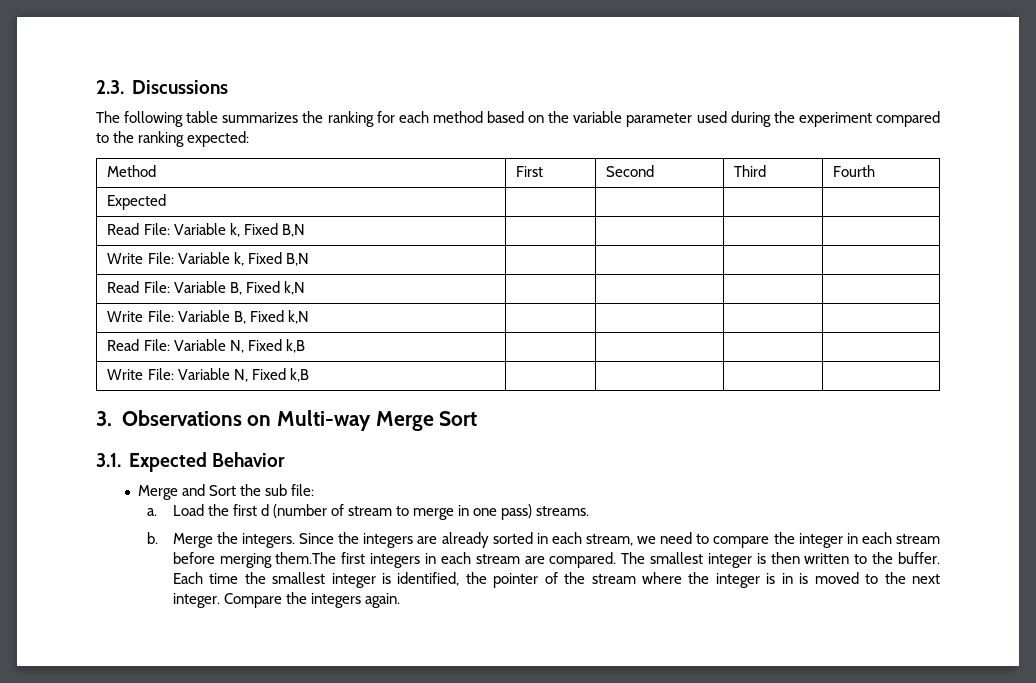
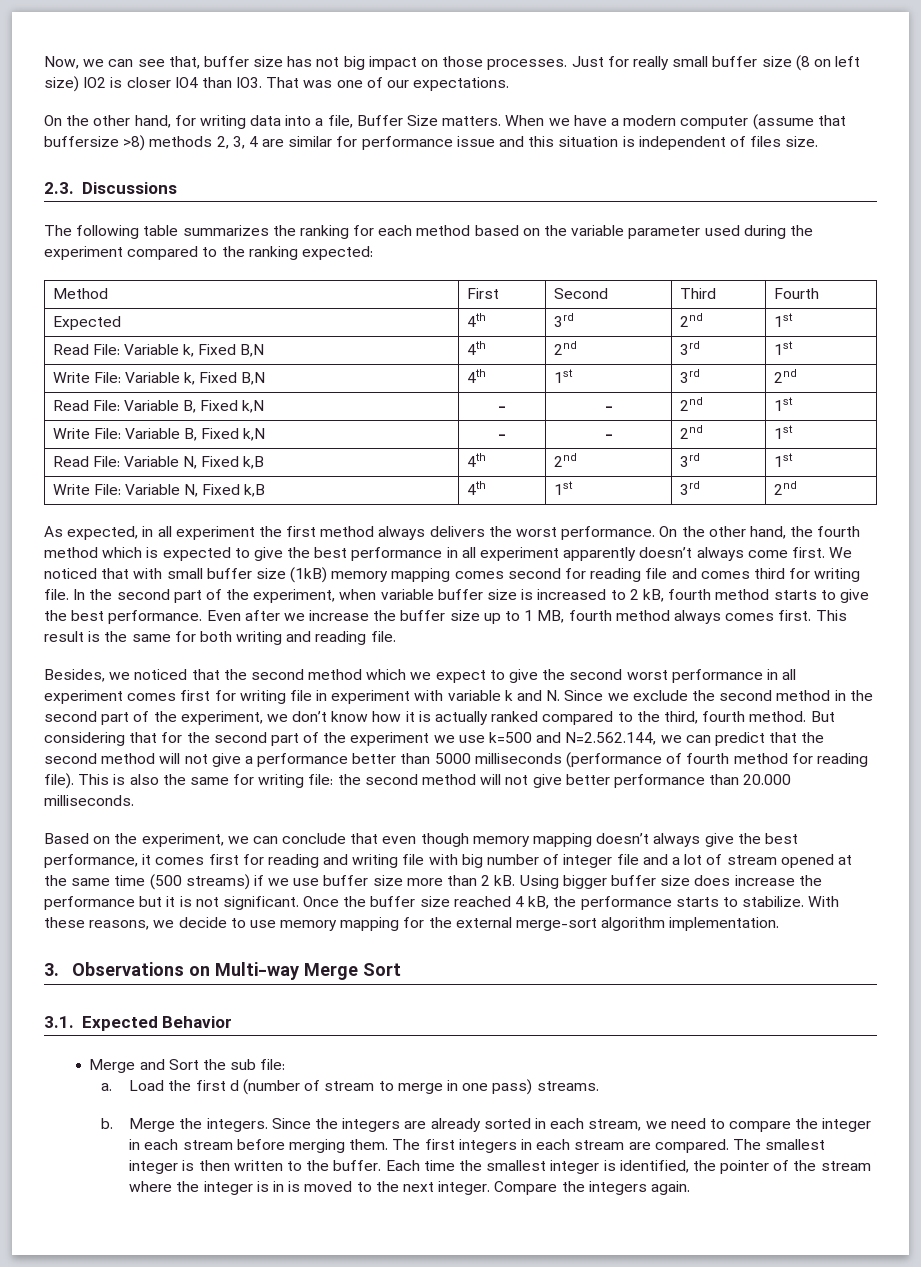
+ Now, we can see that, buffer size has not big impact on those processes. Just for really small buffer size (8 on left size) IO2 is closer IO4 than IO3. That was one of our expectations.
+ On the other hand, for writing data into a file, Buffer Size matters. When we have a modern computer (assume that buffersize >8) methods 2, 3, 4 are similar for performance issue and this situation is independent of files size.
- Expected | | | |
+ Expected | 4th | 3rd | 2nd | 1st
- Read File: Variable k, Fixed B,N | | | |
+ Read File: Variable k, Fixed B,N | 4th | 2nd | 3rd | 1st
- Write File: Variable k, Fixed B,N | | | |
+ Write File: Variable k, Fixed B,N | 4th | 1st | 3rd | 2nd
- Read File: Variable B, Fixed k,N | | | |
+ Read File: Variable B, Fixed k,N | - | - | 2nd | 1st
- Write File: Variable B, Fixed k,N | | | |
+ Write File: Variable B, Fixed k,N | - | - | 2nd | 1st
- Read File: Variable N, Fixed k,B | | | |
+ Read File: Variable N, Fixed k,B | 4th | 2nd | 3rd | 1st
- Write File: Variable N, Fixed k,B | | | |
+ Write File: Variable N, Fixed k,B | 4th | 1st | 3rd | 2nd
+ As expected, in all experiment the first method always delivers the worst performance. On the other hand, the fourth method which is expected to give the best performance in all experiment apparently doesn’t always come first. We noticed that with small buffer size (1kB) memory mapping comes second for reading file and comes third for writing file. In the second part of the experiment, when variable buffer size is increased to 2 kB, fourth method starts to give the best performance. Even after we increase the buffer size up to 1 MB, fourth method always comes first. This result is the same for both writing and reading file.
+ Besides, we noticed that the second method which we expect to give the second worst performance in all experiment comes first for writing file in experiment with variable k and N. Since we exclude the second method in the second part of the experiment, we don’t know how it is actually ranked compared to the third, fourth method. But considering that for the second part of the experiment we use k=500 and N=2.562.144, we can predict that the second method will not give a performance better than 5000 milliseconds (performance of fourth method for reading file). This is also the same for writing file: the second method will not give better performance than 20.000 milliseconds.
+ Based on the experiment, we can conclude that even though memory mapping doesn’t always give the best performance, it comes first for reading and writing file with big number of integer file and a lot of stream opened at the same time (500 streams) if we use buffer size more than 2 kB. Using bigger buffer size does increase the performance but it is not significant. Once the buffer size reached 4 kB, the performance starts to stabilize. With these reasons, we decide to use memory mapping for the external merge-sort algorithm implementation.
- Since the integers are already sorted in each stream, we need to compare the integer in each stream before merging them.The first integers in each stream are compared.
+ Since the integers are already sorted in each stream, we need to compare the integer in each stream before merging them. The first integers in each stream are compared.

